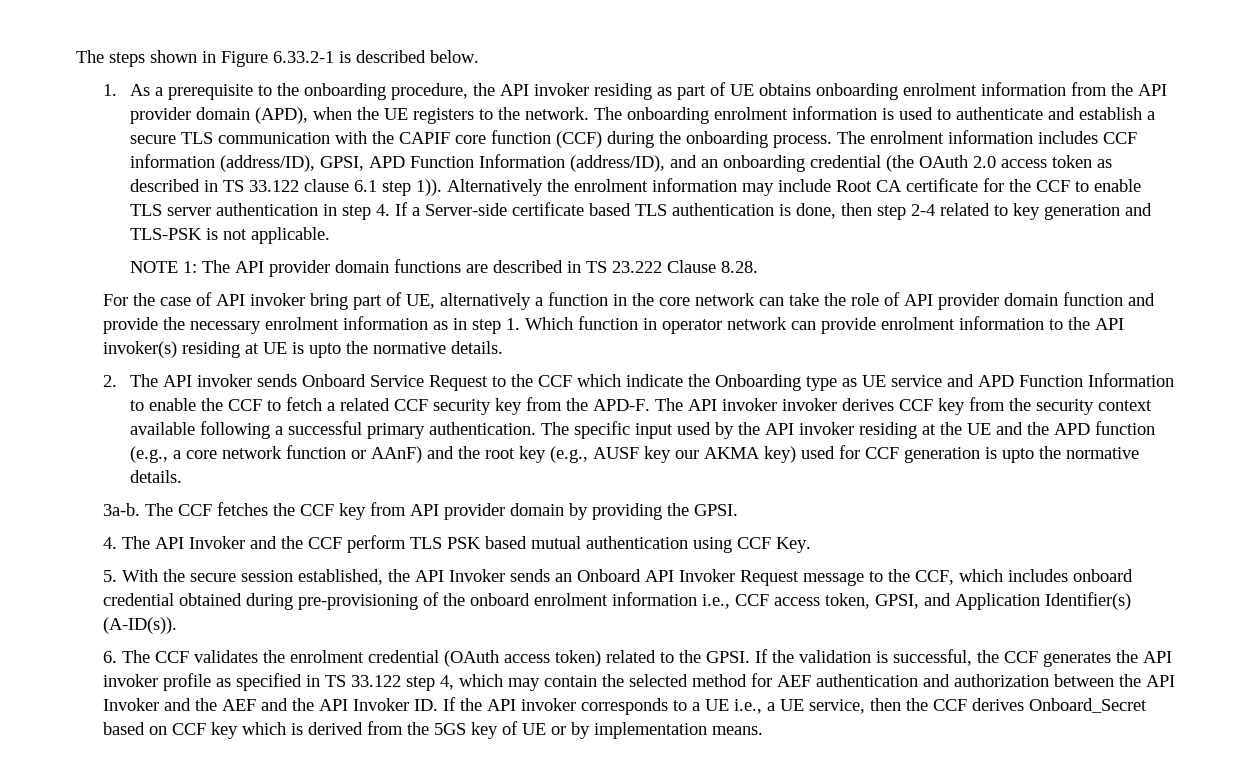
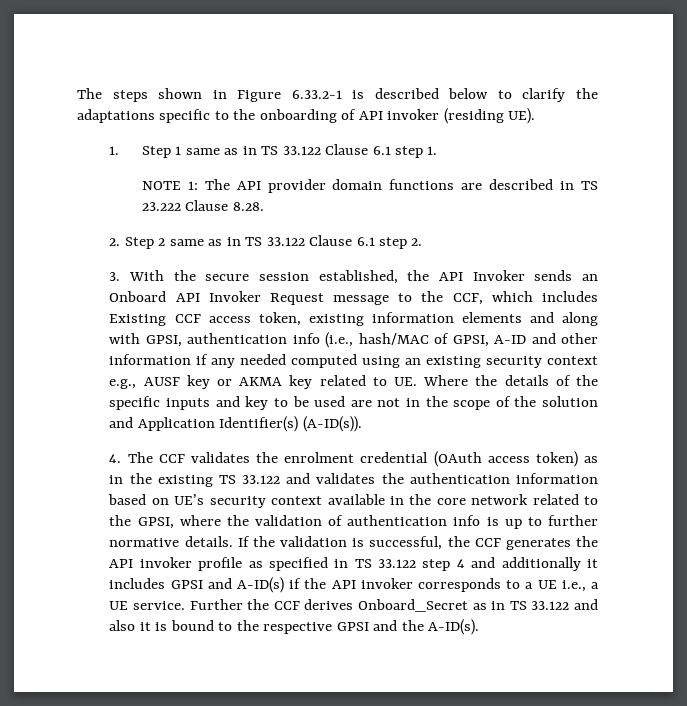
- The steps shown in Figure 6.33.2-1 is described below.
- 1. As a prerequisite to the onboarding procedure, the API invoker residing as part of UE obtains onboarding enrolment information from the API provider domain (APD), when the UE registers to the network. The onboarding enrolment information is used to authenticate and establish a secure TLS communication with the CAPIF core function (CCF) during the onboarding process. The enrolment information includes CCF information (address/ID), GPSI, APD Function Information (address/ID), and an onboarding credential (the OAuth 2.0 access token as described in TS 33.122 clause 6.1 step 1)). Alternatively the enrolment information may include Root CA certificate for the CCF to enable TLS server authentication in step 4. If a Server-side certificate based TLS authentication is done, then step 2-4 related to key generation and TLS-PSK is not applicable.
+ The steps shown in Figure 6.33.2-1 is described below to clarify the adaptations specific to the onboarding of API invoker (residing UE).
+ 1. Step 1 same as in TS 33.122 Clause 6.1 step 1.
- For the case of API invoker bring part of UE, alternatively a function in the core network can take the role of API provider domain function and provide the necessary enrolment information as in step 1. Which function in operator network can provide enrolment information to the API invoker(s) residing at UE is upto the normative details.
- 2. The API invoker sends Onboard Service Request to the CCF which indicate the Onboarding type as UE service and APD Function Information to enable the CCF to fetch a related CCF security key from the APD-F. The API invoker invoker derives CCF key from the security context available following a successful primary authentication. The specific input used by the API invoker residing at the UE and the APD function (e.g., a core network function or AAnF) and the root key (e.g., AUSF key our AKMA key) used for CCF generation is upto the normative details.
- 3a-b. The CCF fetches the CCF key from API provider domain by providing the GPSI.
- 4. The API Invoker and the CCF perform TLS PSK based mutual authentication using CCF Key.
- 5. With the secure session established, the API Invoker sends an Onboard API Invoker Request message to the CCF, which includes onboard credential obtained during pre-provisioning of the onboard enrolment information i.e., CCF access token, GPSI, and Application Identifier(s) (A-ID(s)).
+ 2. Step 2 same as in TS 33.122 Clause 6.1 step 2.
+ 3. With the secure session established, the API Invoker sends an Onboard API Invoker Request message to the CCF, which includes Existing CCF access token, existing information elements and along with GPSI, authentication info (i.e., hash/MAC of GPSI, A-ID and other information if any needed computed using an existing security context e.g., AUSF key or AKMA key related to UE. Where the details of the specific inputs and key to be used are not in the scope of the solution and Application Identifier(s) (A-ID(s)).
- 6. The CCF validates the enrolment credential (OAuth access token) related to the GPSI.
+ 4. The CCF validates the enrolment credential (OAuth access token) as in the existing TS 33.122 and validates the authentication information based on UE’s security context available in the core network related to the GPSI, where the validation of authentication info is up to further normative details.
- If the validation is successful, the CCF generates the API invoker profile as specified in TS 33.122 step 4, which may contain the selected method for AEF authentication and authorization between the API Invoker and the AEF and the API Invoker ID. If the API invoker corresponds to a UE i.e., a UE service, then the CCF derives Onboard_Secret based on CCF key which is derived from the 5GS key of UE or by implementation means.
+ If the validation is successful, the CCF generates the API invoker profile as specified in TS 33.122 step 4 and additionally it includes GPSI and A-ID(s) if the API invoker corresponds to a UE i.e., a UE service. Further the CCF derives Onboard_Secret as in TS 33.122 and also it is bound to the respective GPSI and the A-ID(s).

